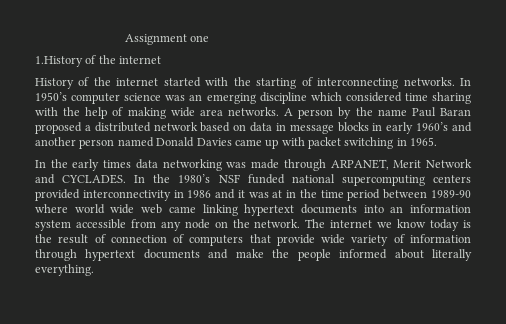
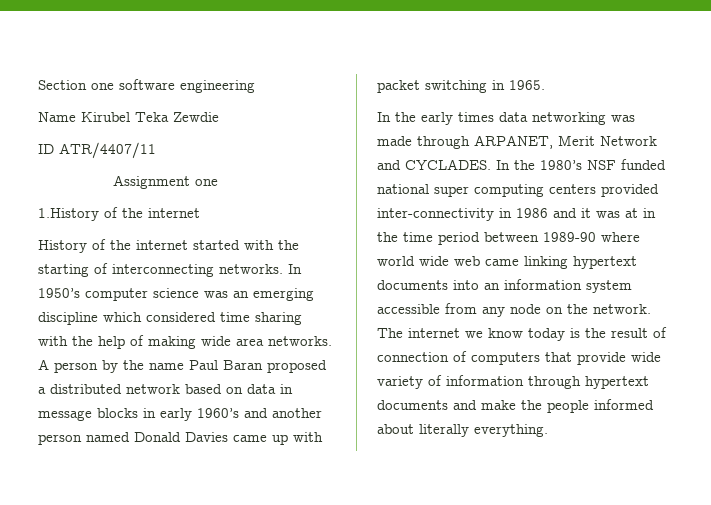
+ Section one software engineering
+ Name Kirubel Teka Zewdie
+ ID ATR/4407/11
- In the 1980’s NSF funded national supercomputing centers provided interconnectivity in 1986 and it was at in the time period between 1989-90 where world wide web came linking hypertext documents into an information system accessible from any node on the network.
+ In the 1980’s NSF funded national super computing centers provided inter-connectivity in 1986 and it was at in the time period between 1989-90 where world wide web came linking hypertext documents into an information system accessible from any node on the network.

